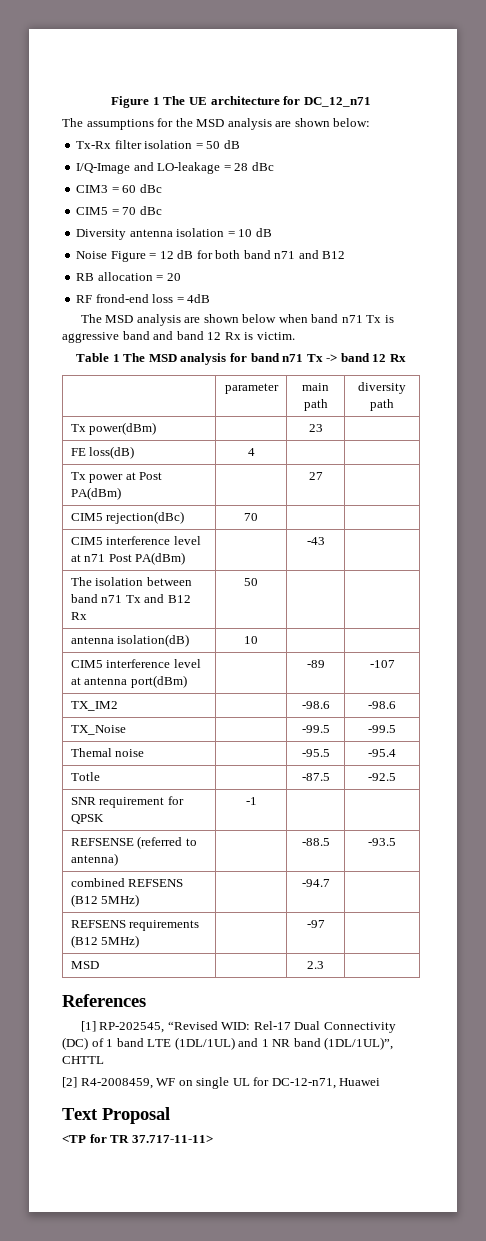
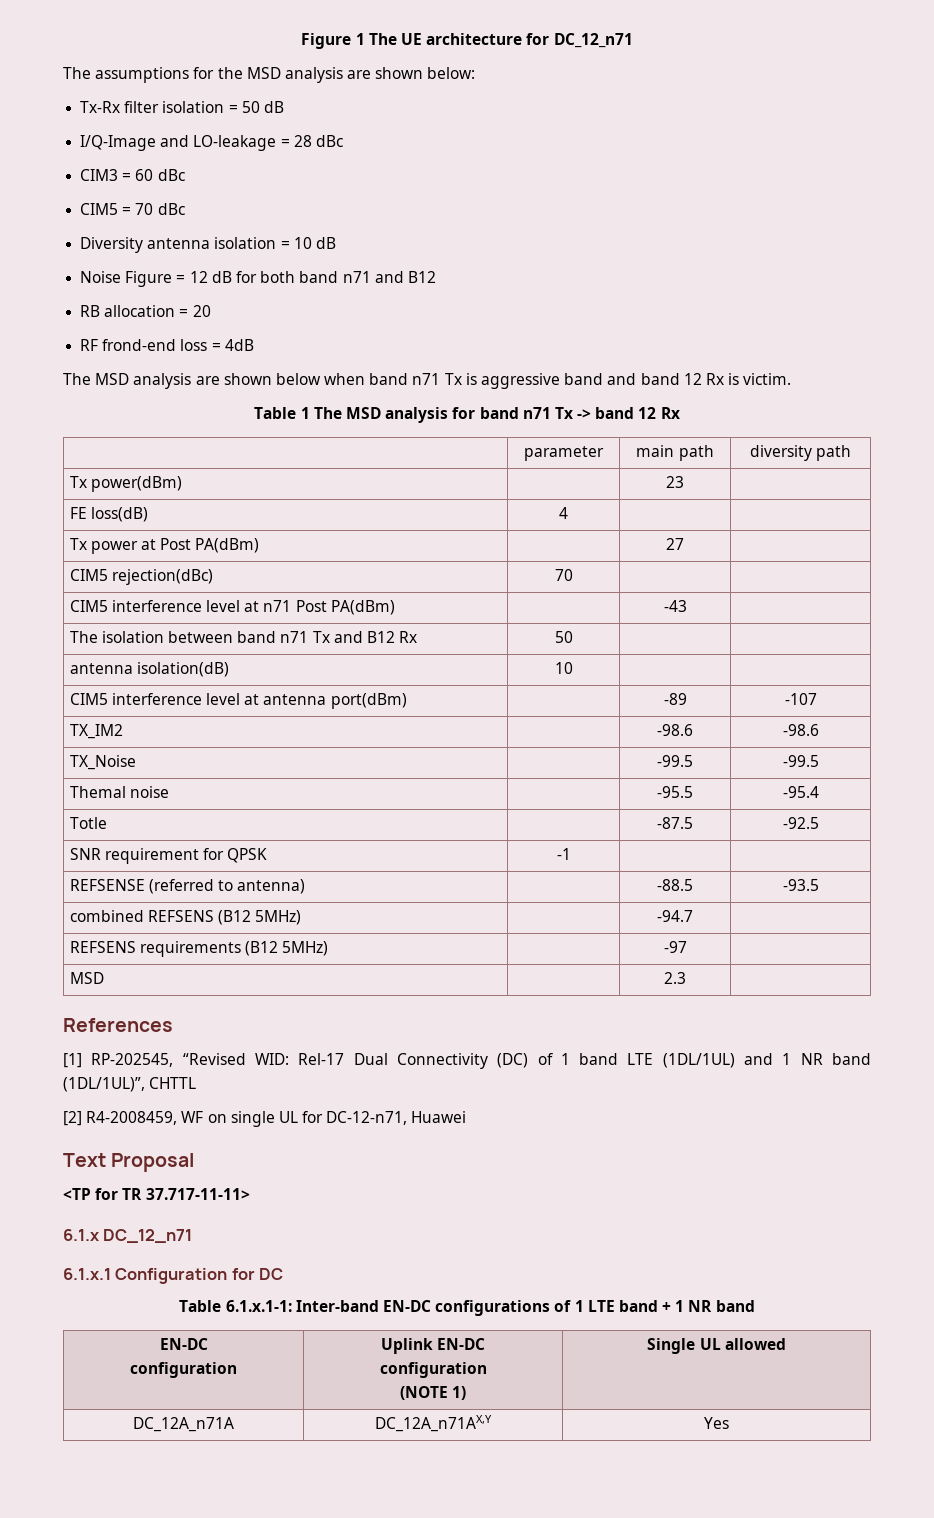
+ 6.1.x DC_12_n71
+ 6.1.x.1 Configuration for DC
+ Table 6.1.x.1-1: Inter-band EN-DC configurations of 1 LTE band + 1 NR band
+ EN-DC
+ configuration | Uplink EN-DC
+ configuration
+ (NOTE 1) | Single UL allowed
+ DC_12A_n71A | DC_12A_n71AX,Y | Yes

